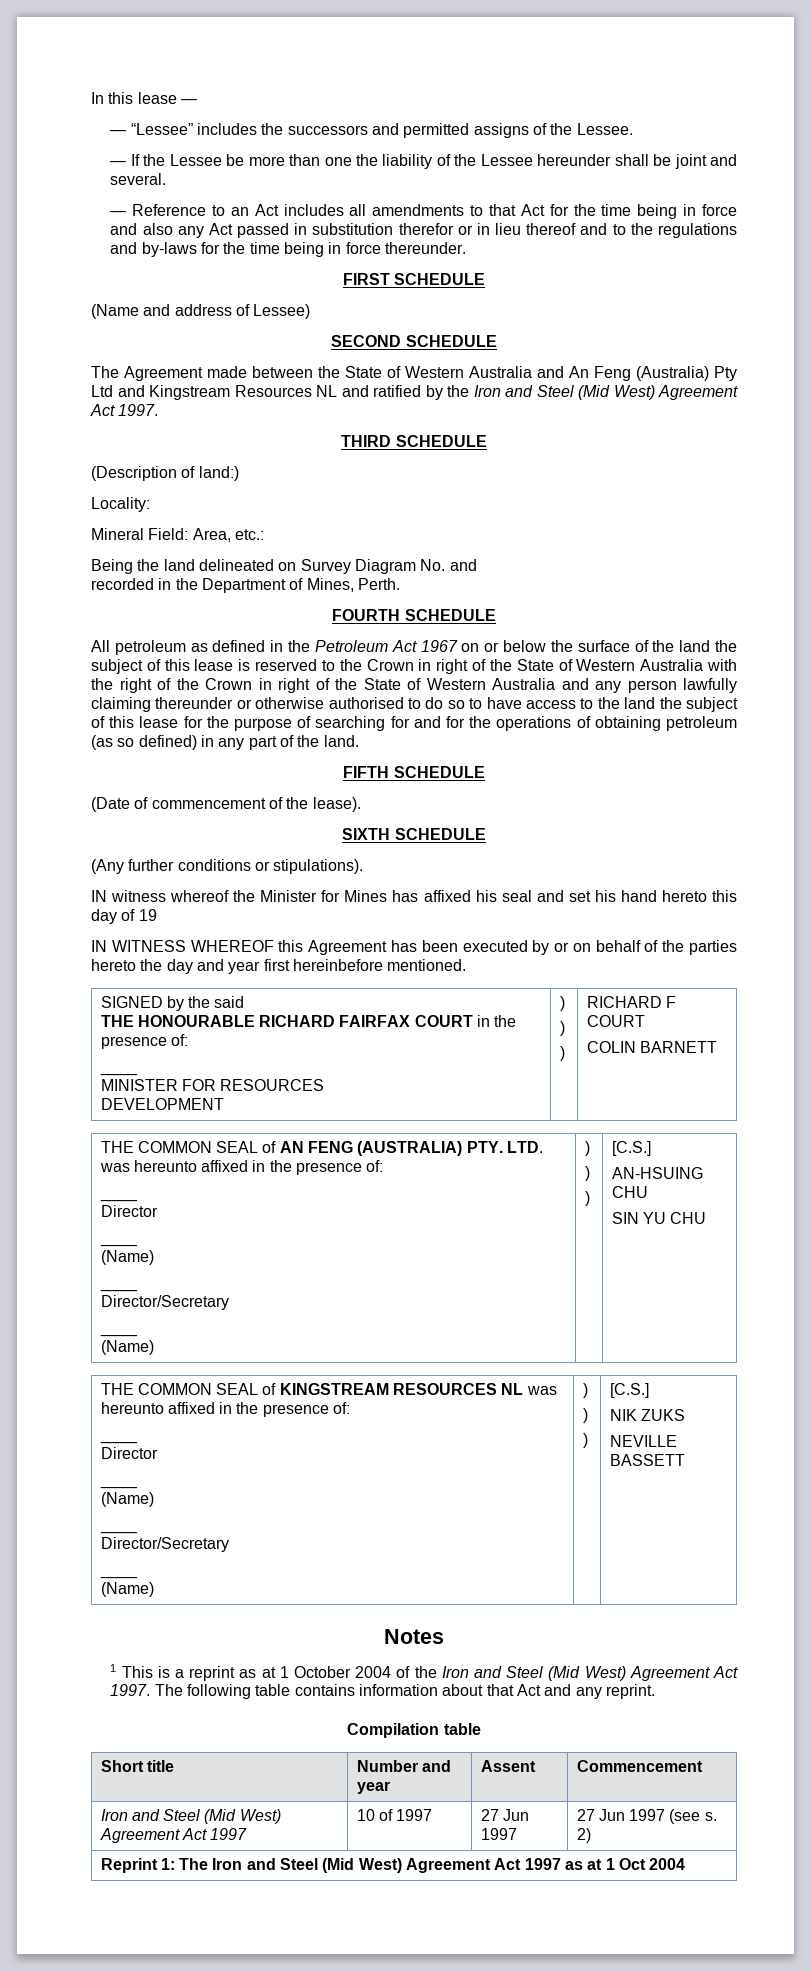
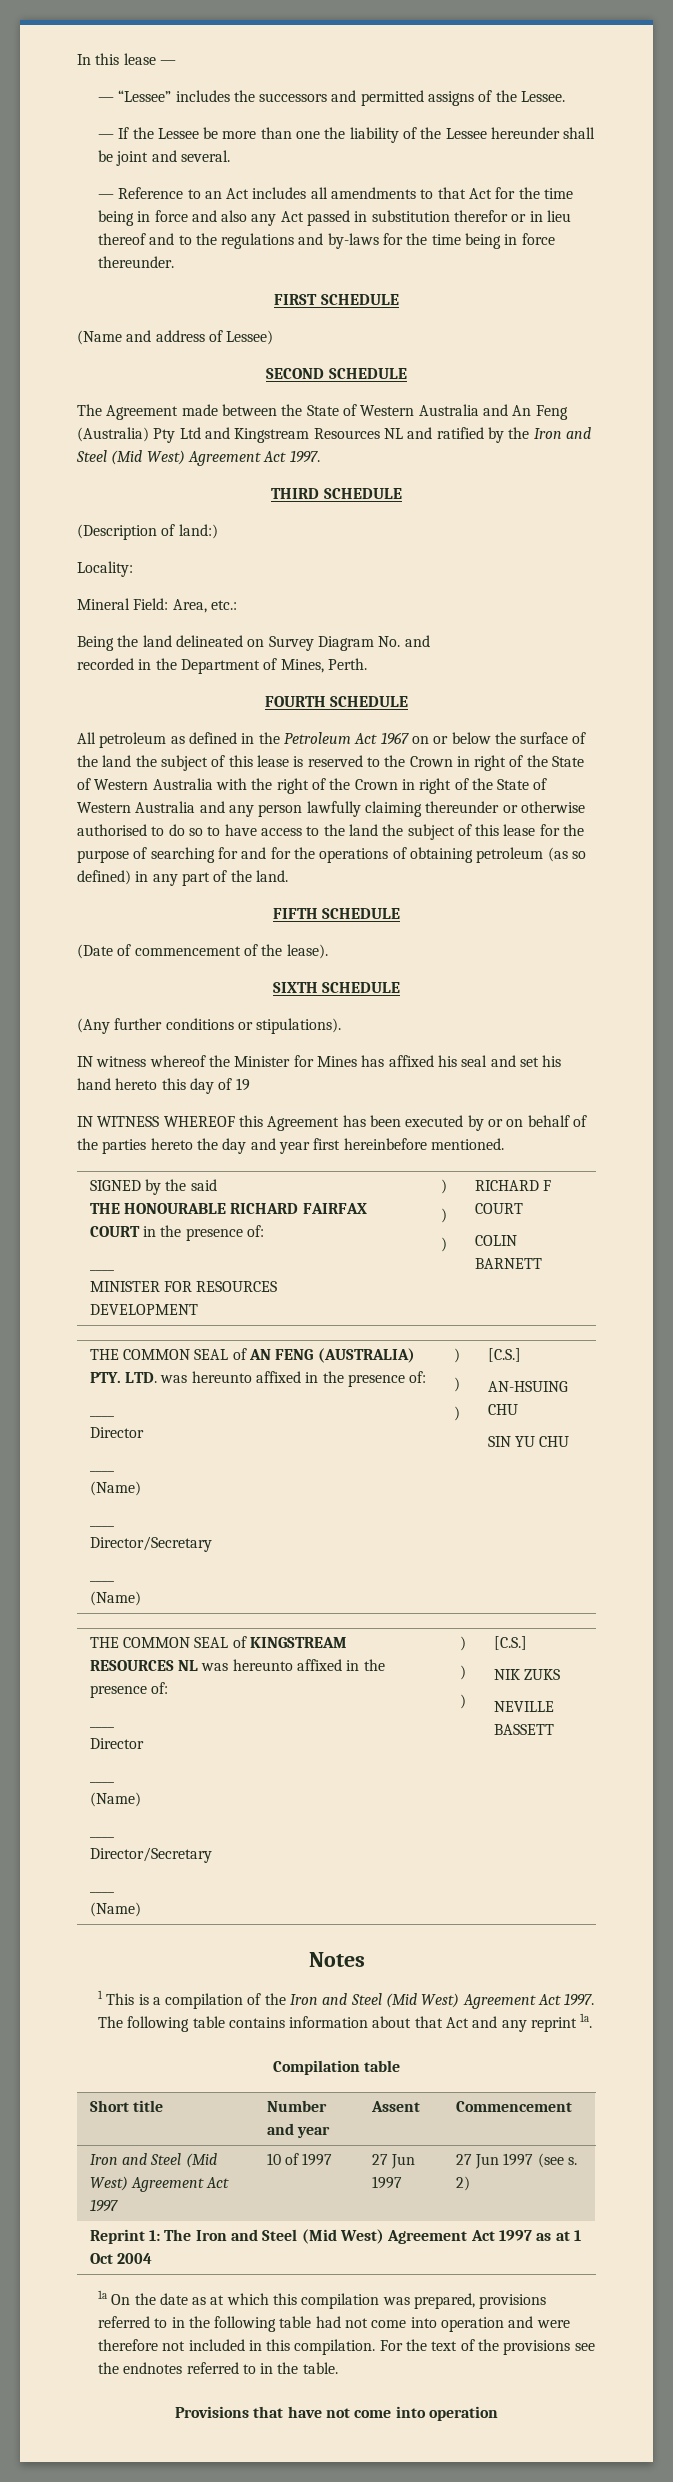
- 1 This is a reprint as at 1 October 2004 of the Iron and Steel (Mid West) Agreement Act 1997.
+ 1 This is a compilation of the Iron and Steel (Mid West) Agreement Act 1997.
- The following table contains information about that Act and any reprint.
+ The following table contains information about that Act and any reprint 1a.
+ 1a On the date as at which this compilation was prepared, provisions referred to in the following table had not come into operation and were therefore not included in this compilation. For the text of the provisions see the endnotes referred to in the table.
+ Provisions that have not come into operation

